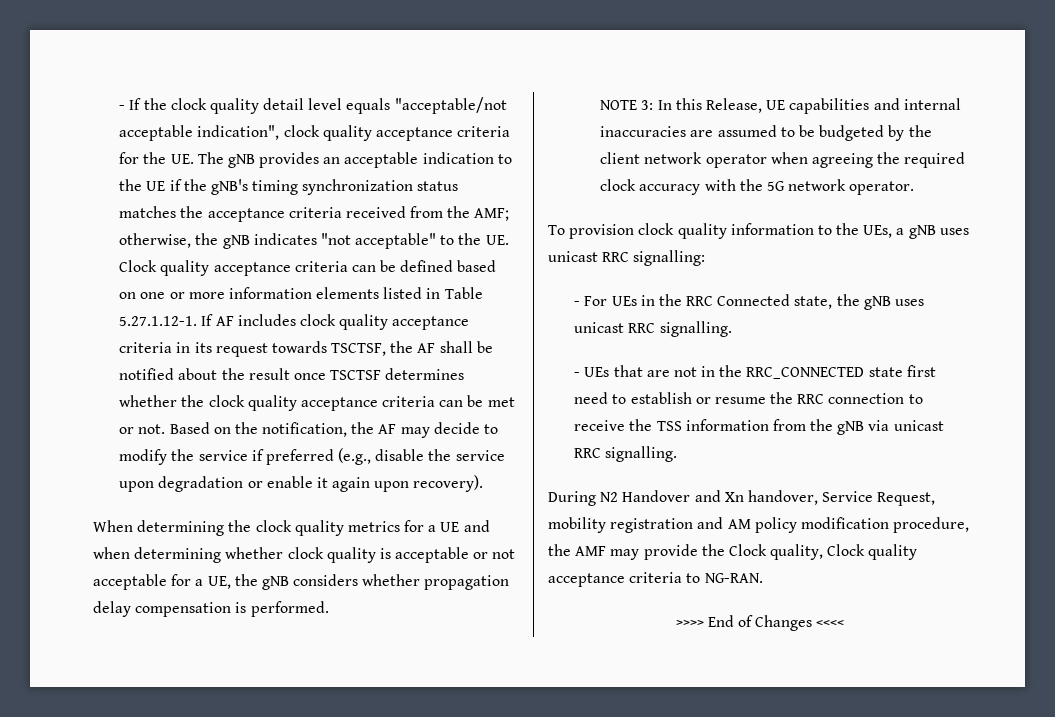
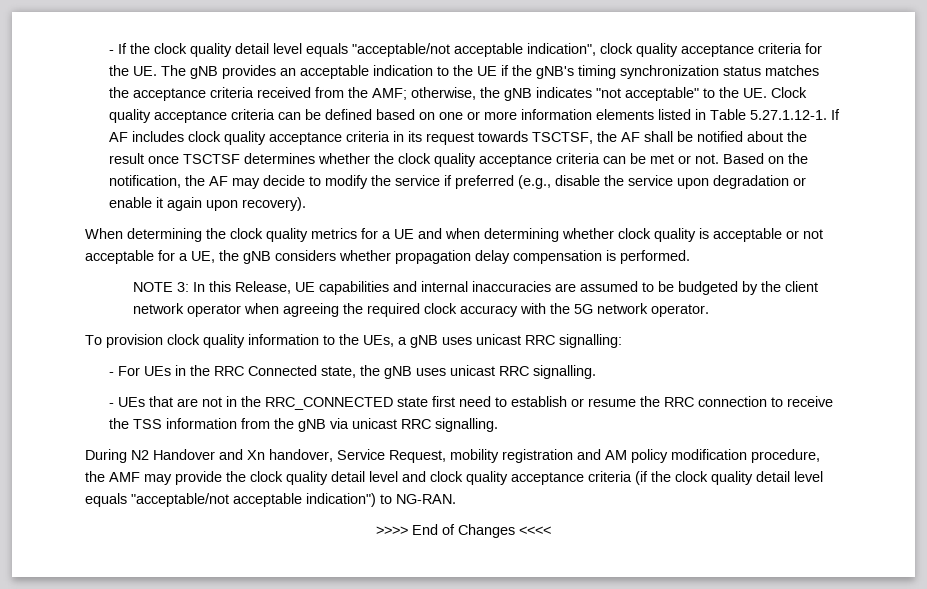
- During N2 Handover and Xn handover, Service Request, mobility registration and AM policy modification procedure, the AMF may provide the Clock quality, Clock quality acceptance criteria to NG-RAN.
+ During N2 Handover and Xn handover, Service Request, mobility registration and AM policy modification procedure, the AMF may provide the clock quality detail level and clock quality acceptance criteria (if the clock quality detail level equals "acceptable/not acceptable indication") to NG-RAN.

